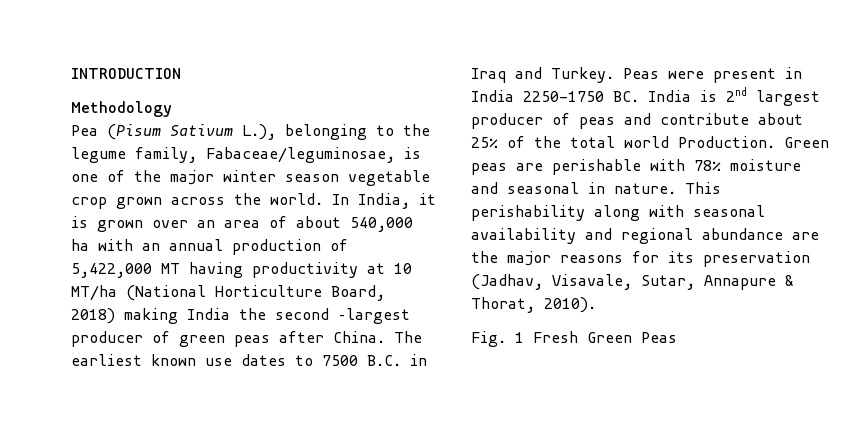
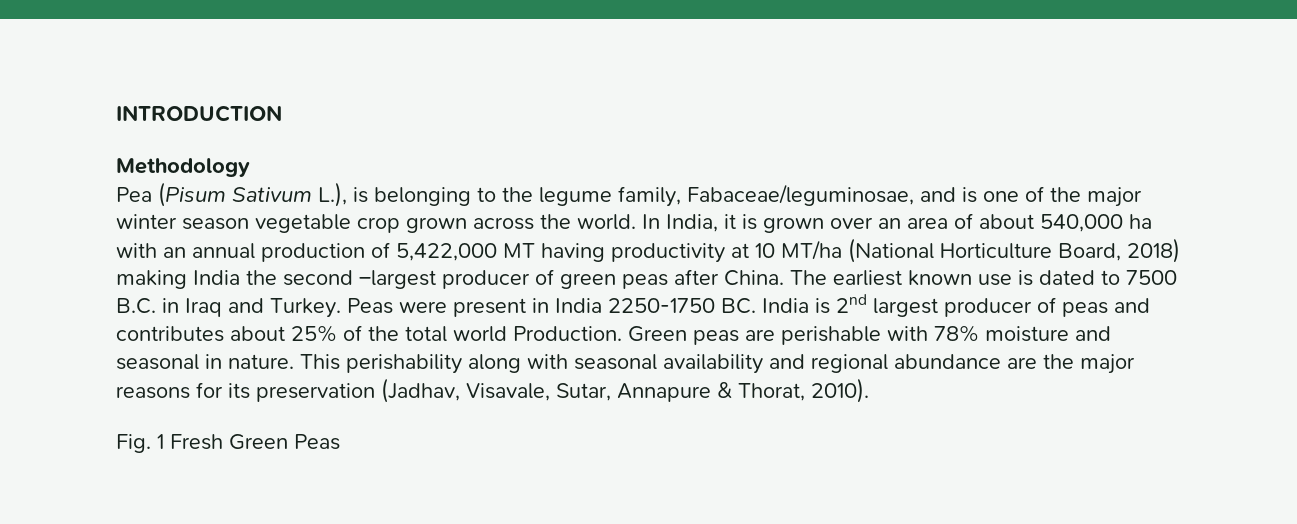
- Pea (Pisum Sativum L.), belonging to the legume family, Fabaceae/leguminosae, is one of the major winter season vegetable crop grown across the world.
+ Pea (Pisum Sativum L.), is belonging to the legume family, Fabaceae/leguminosae, and is one of the major winter season vegetable crop grown across the world.
- The earliest known use dates to 7500 B.C. in Iraq and Turkey.
+ The earliest known use is dated to 7500 B.C. in Iraq and Turkey.
- Peas were present in India 2250-1750 BC. India is 2nd largest producer of peas and contribute about 25% of the total world Production.
+ Peas were present in India 2250-1750 BC. India is 2nd largest producer of peas and contributes about 25% of the total world Production.

